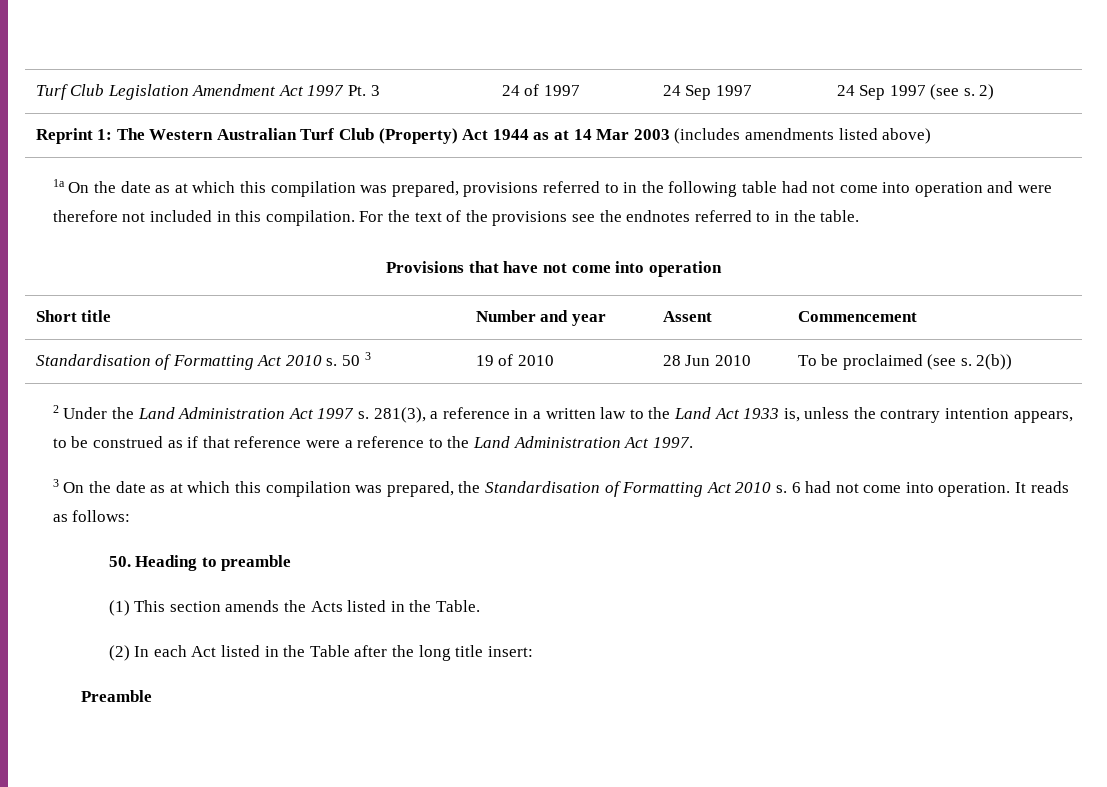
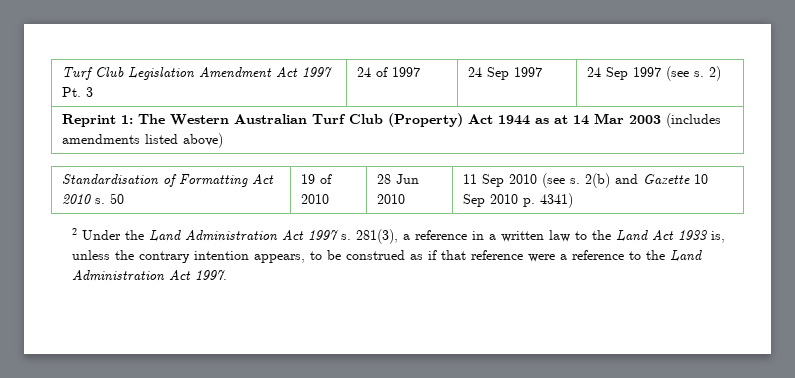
- 1a On the date as at which this compilation was prepared, provisions referred to in the following table had not come into operation and were therefore not included in this compilation. For the text of the provisions see the endnotes referred to in the table.
- Provisions that have not come into operation
- Short title | Number and year | Assent | Commencement
- Standardisation of Formatting Act 2010 s. 50 3 | 19 of 2010 | 28 Jun 2010 | To be proclaimed (see s. 2(b))
+ Standardisation of Formatting Act 2010 s. 50 | 19 of 2010 | 28 Jun 2010 | 11 Sep 2010 (see s. 2(b) and Gazette 10 Sep 2010 p. 4341)
- 3 On the date as at which this compilation was prepared, the Standardisation of Formatting Act 2010 s. 6 had not come into operation. It reads as follows:
- 50. Heading to preamble
- (1) This section amends the Acts listed in the Table.
- (2) In each Act listed in the Table after the long title insert:
- Preamble

